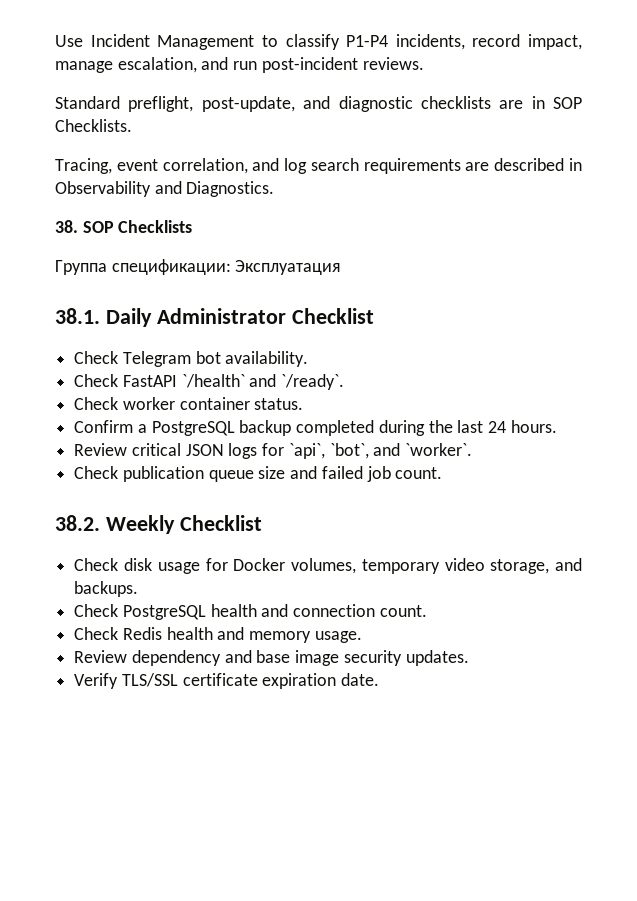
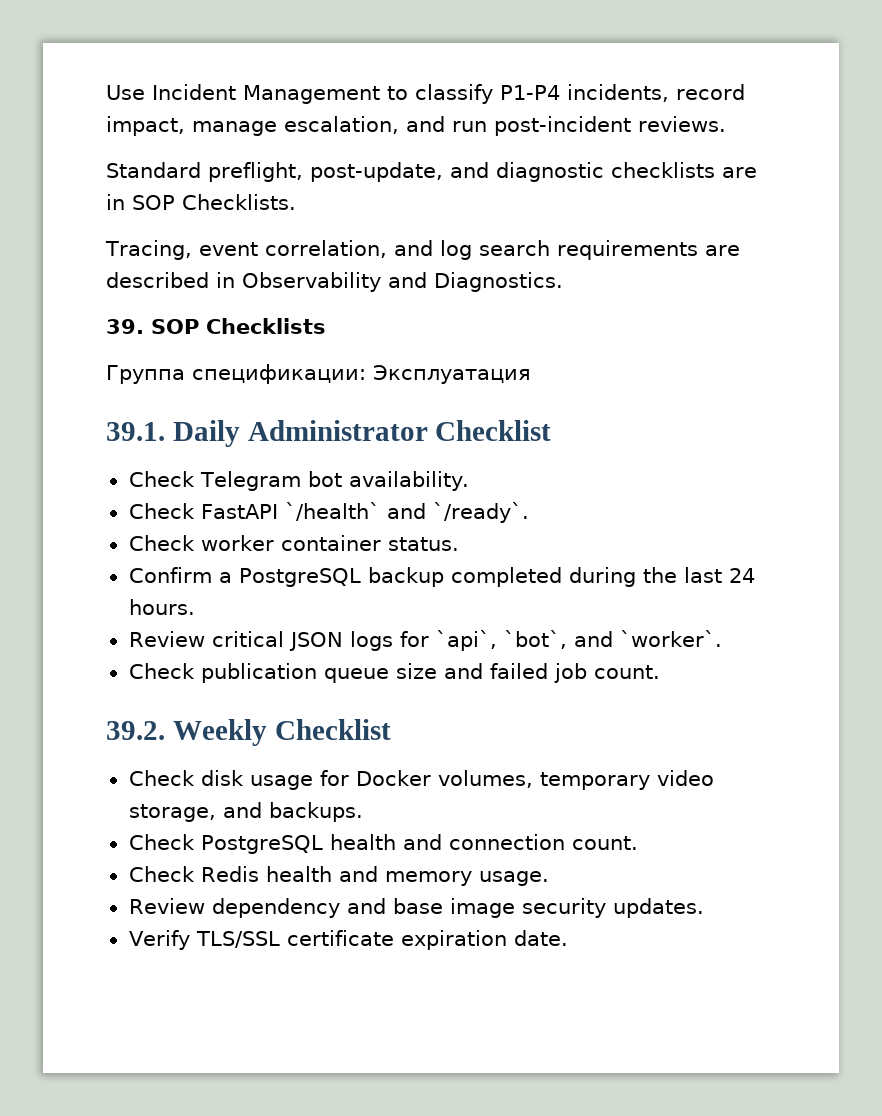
- 38. SOP Checklists
+ 39. SOP Checklists
- 38.1. Daily Administrator Checklist
+ 39.1. Daily Administrator Checklist
- 38.2. Weekly Checklist
+ 39.2. Weekly Checklist

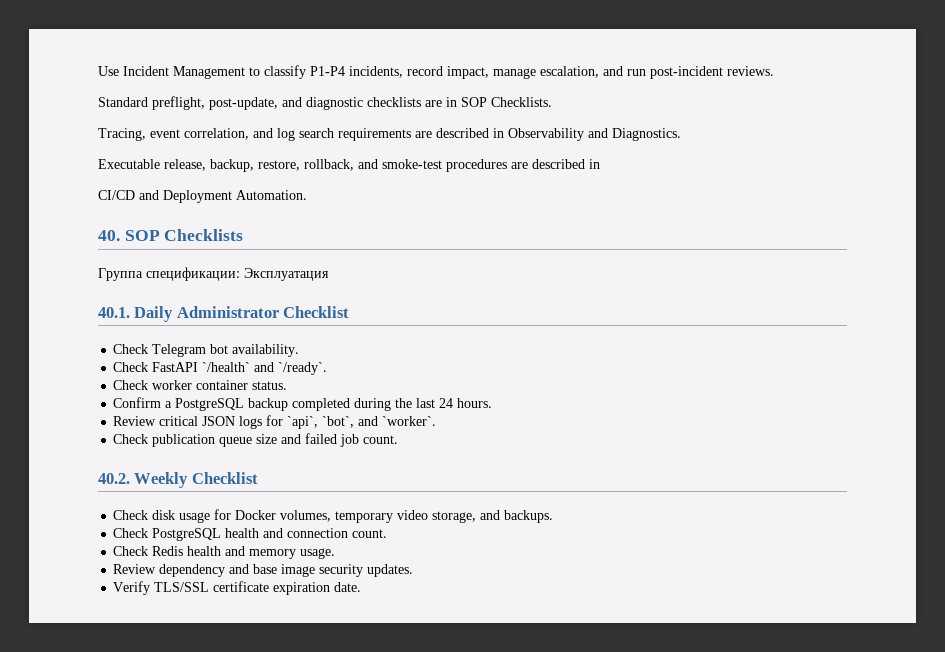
- 39. SOP Checklists
+ Executable release, backup, restore, rollback, and smoke-test procedures are described in
+ CI/CD and Deployment Automation.
+ 40. SOP Checklists
- 39.1. Daily Administrator Checklist
+ 40.1. Daily Administrator Checklist
- 39.2. Weekly Checklist
+ 40.2. Weekly Checklist

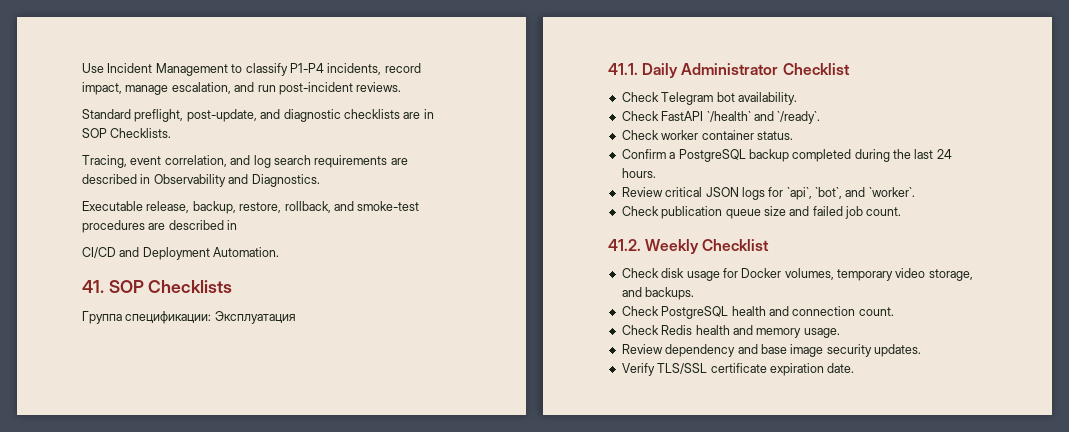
- 40. SOP Checklists
+ 41. SOP Checklists
- 40.1. Daily Administrator Checklist
+ 41.1. Daily Administrator Checklist
- 40.2. Weekly Checklist
+ 41.2. Weekly Checklist

